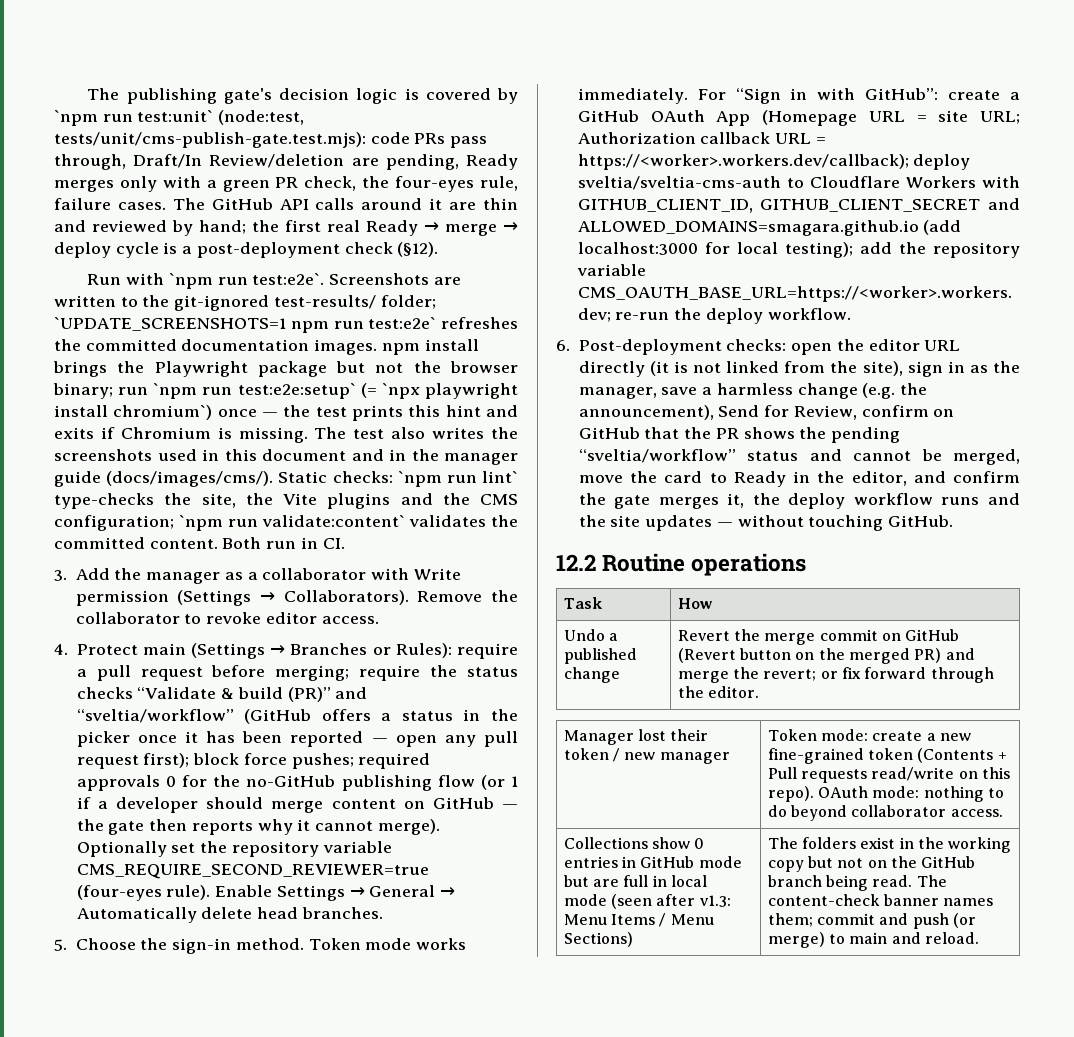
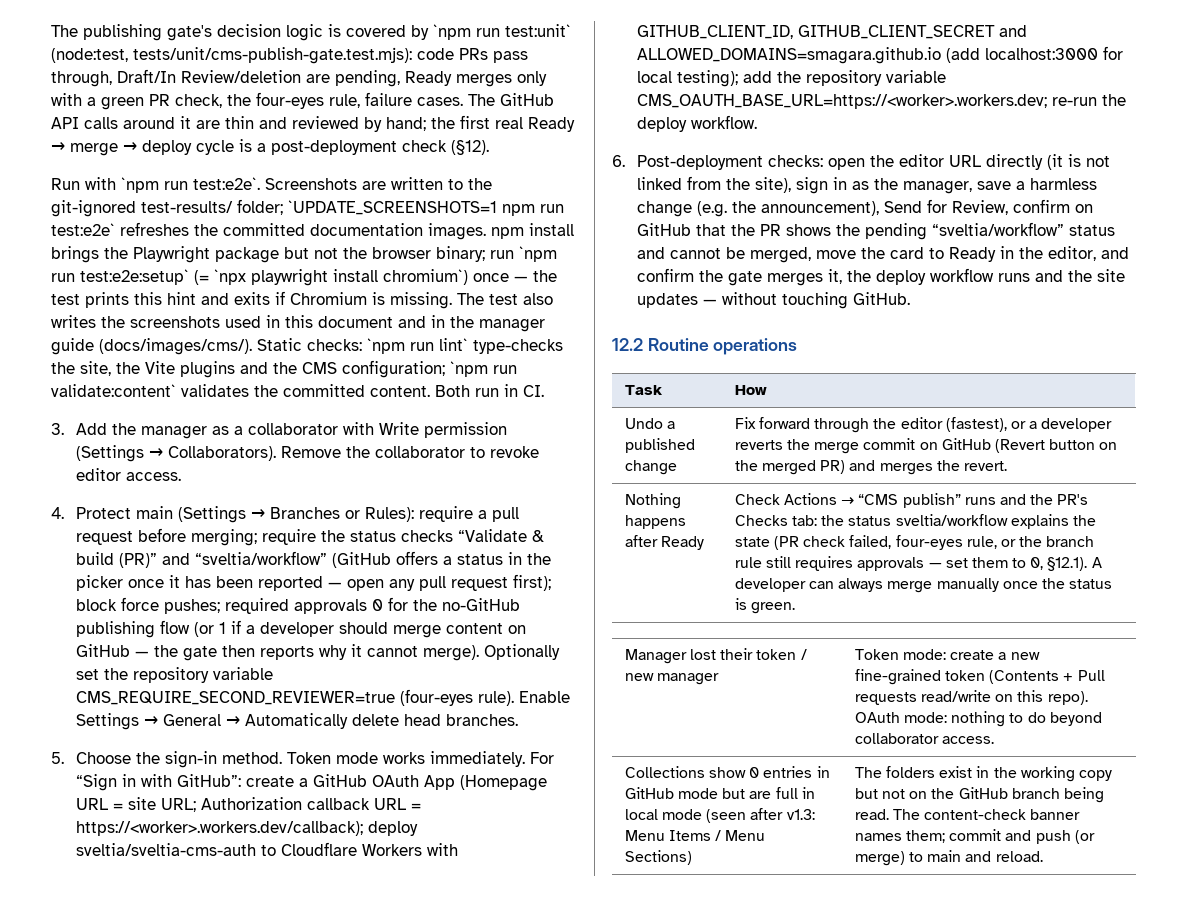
- Undo a published change | Revert the merge commit on GitHub (Revert button on the merged PR) and merge the revert; or fix forward through the editor.
+ Undo a published change | Fix forward through the editor (fastest), or a developer reverts the merge commit on GitHub (Revert button on the merged PR) and merges the revert.
+ Nothing happens after Ready | Check Actions → “CMS publish” runs and the PR's Checks tab: the status sveltia/workflow explains the state (PR check failed, four-eyes rule, or the branch rule still requires approvals — set them to 0, §12.1). A developer can always merge manually once the status is green.

